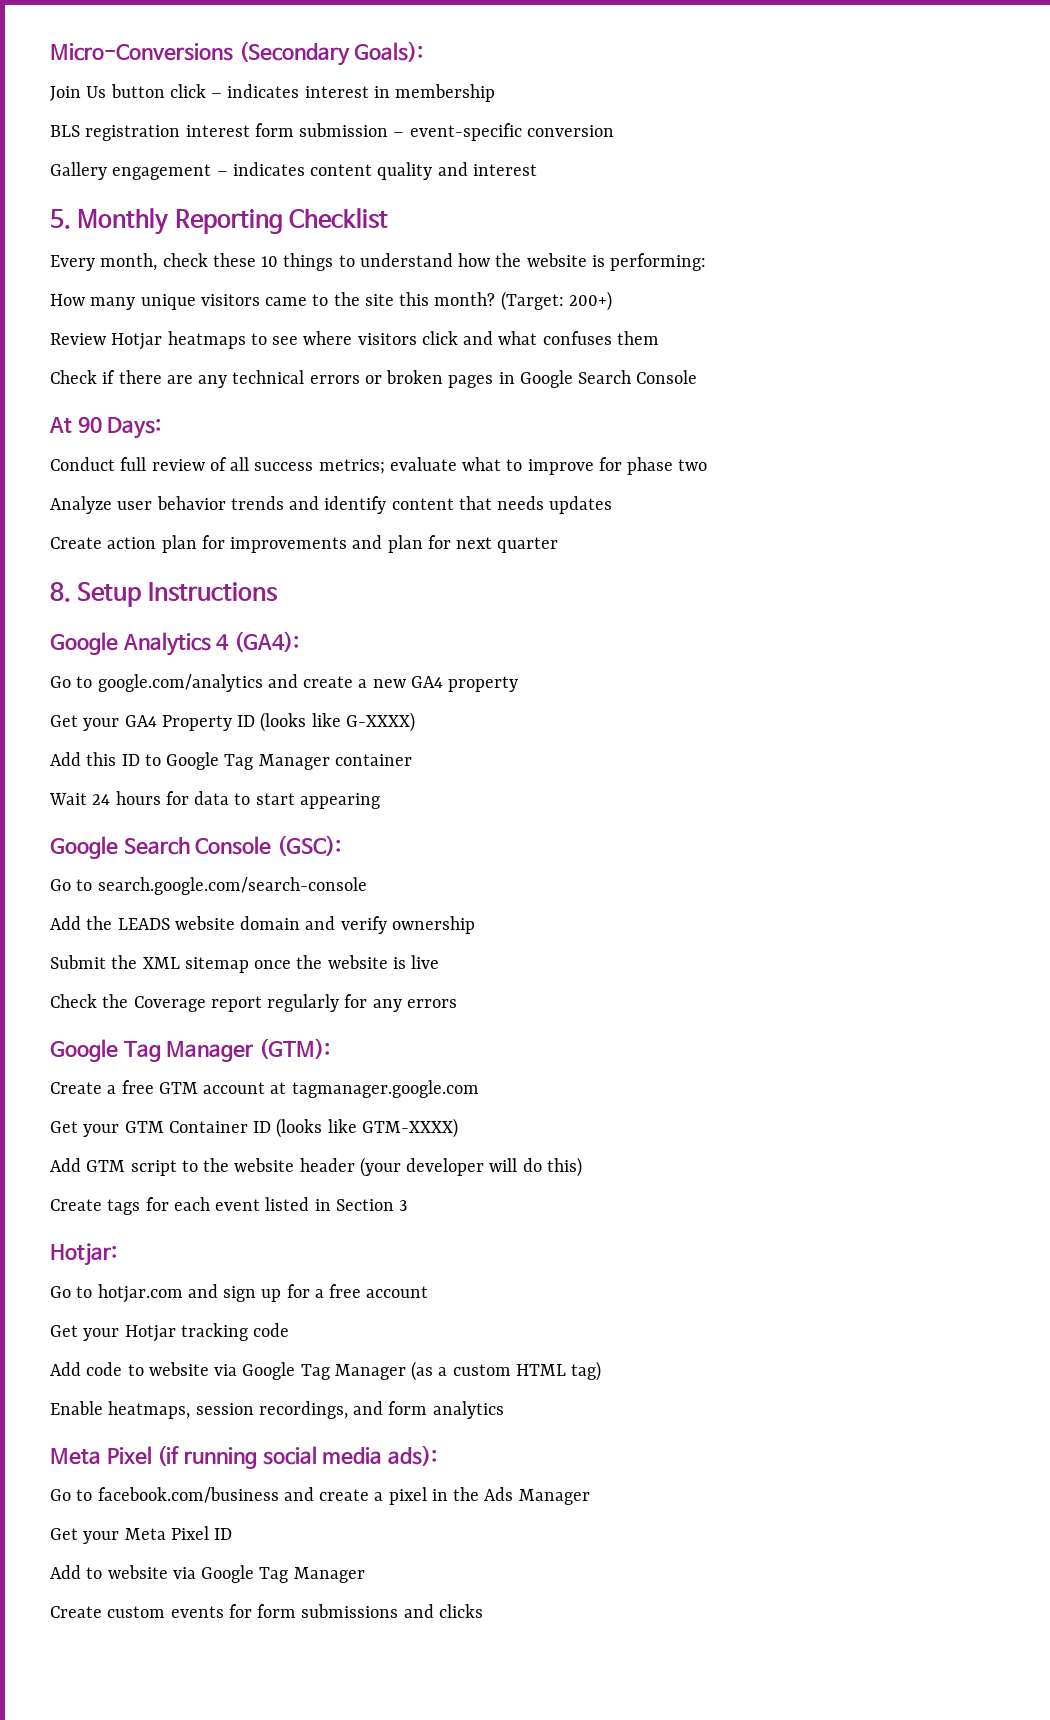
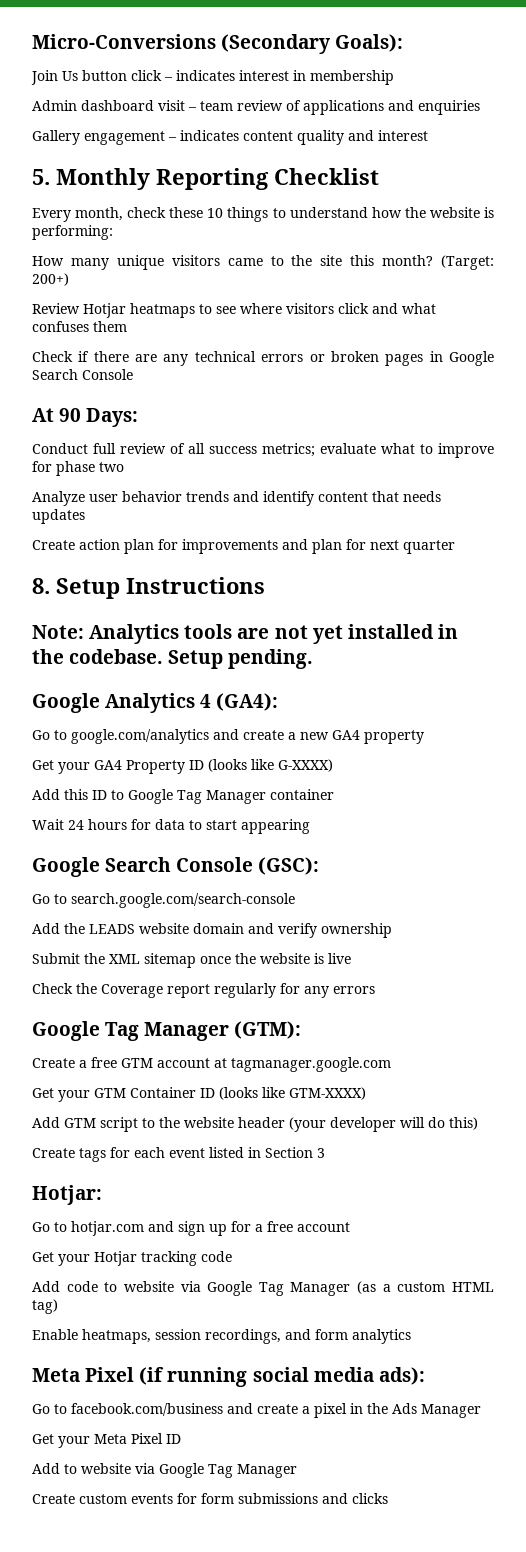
- BLS registration interest form submission – event-specific conversion
+ Admin dashboard visit – team review of applications and enquiries
+ Note: Analytics tools are not yet installed in the codebase. Setup pending.

